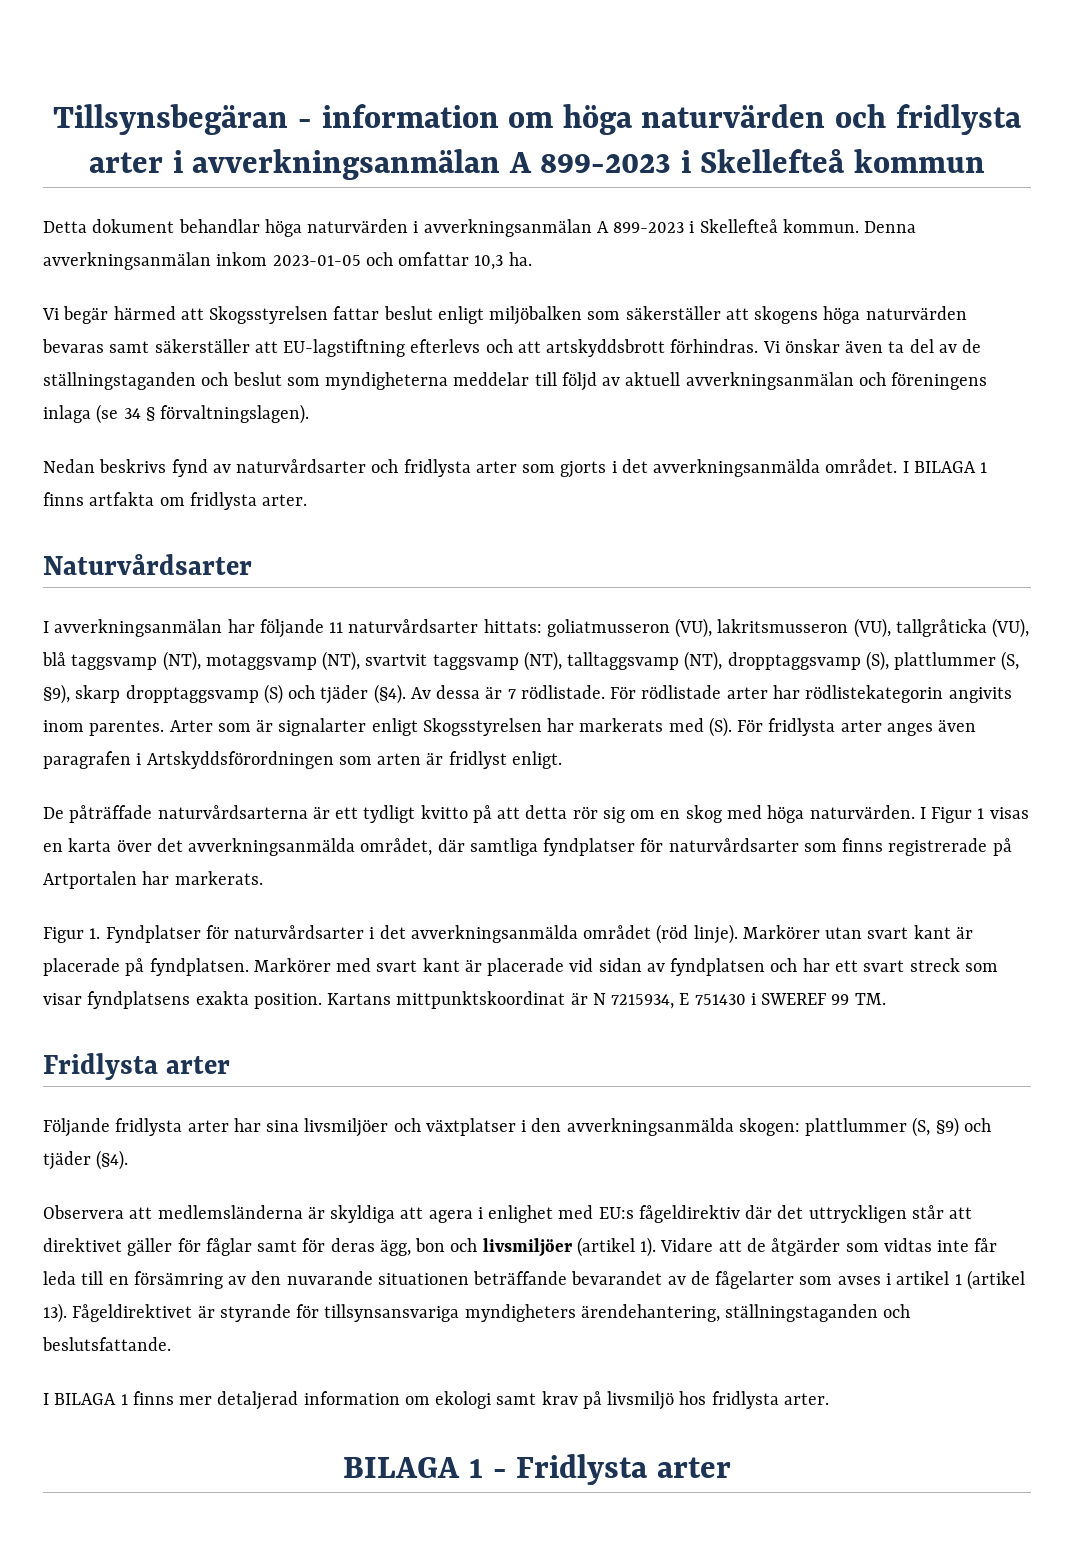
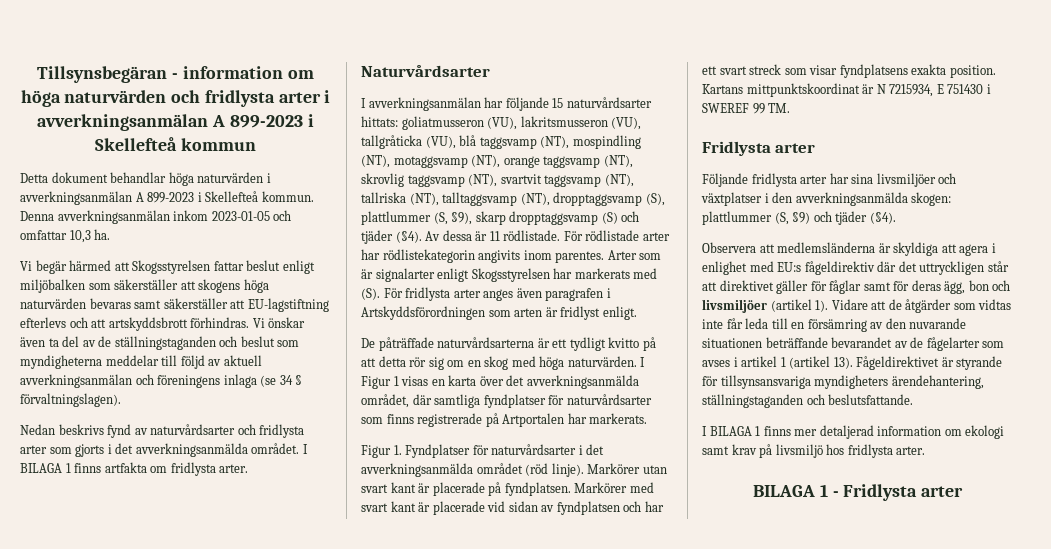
- I avverkningsanmälan har följande 11 naturvårdsarter hittats: goliatmusseron (VU), lakritsmusseron (VU), tallgråticka (VU), blå taggsvamp (NT), motaggsvamp (NT), svartvit taggsvamp (NT), talltaggsvamp (NT), dropptaggsvamp (S), plattlummer (S, §9), skarp dropptaggsvamp (S) och tjäder (§4).
+ I avverkningsanmälan har följande 15 naturvårdsarter hittats: goliatmusseron (VU), lakritsmusseron (VU), tallgråticka (VU), blå taggsvamp (NT), mospindling (NT), motaggsvamp (NT), orange taggsvamp (NT), skrovlig taggsvamp (NT), svartvit taggsvamp (NT), tallriska (NT), talltaggsvamp (NT), dropptaggsvamp (S), plattlummer (S, §9), skarp dropptaggsvamp (S) och tjäder (§4).
- Av dessa är 7 rödlistade.
+ Av dessa är 11 rödlistade.

